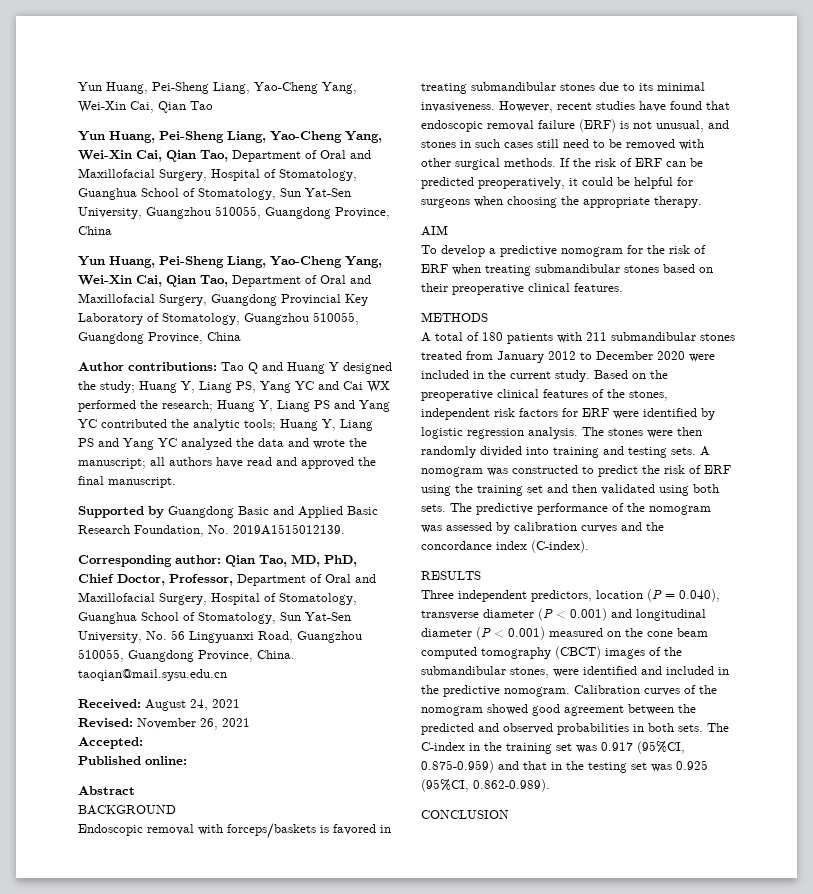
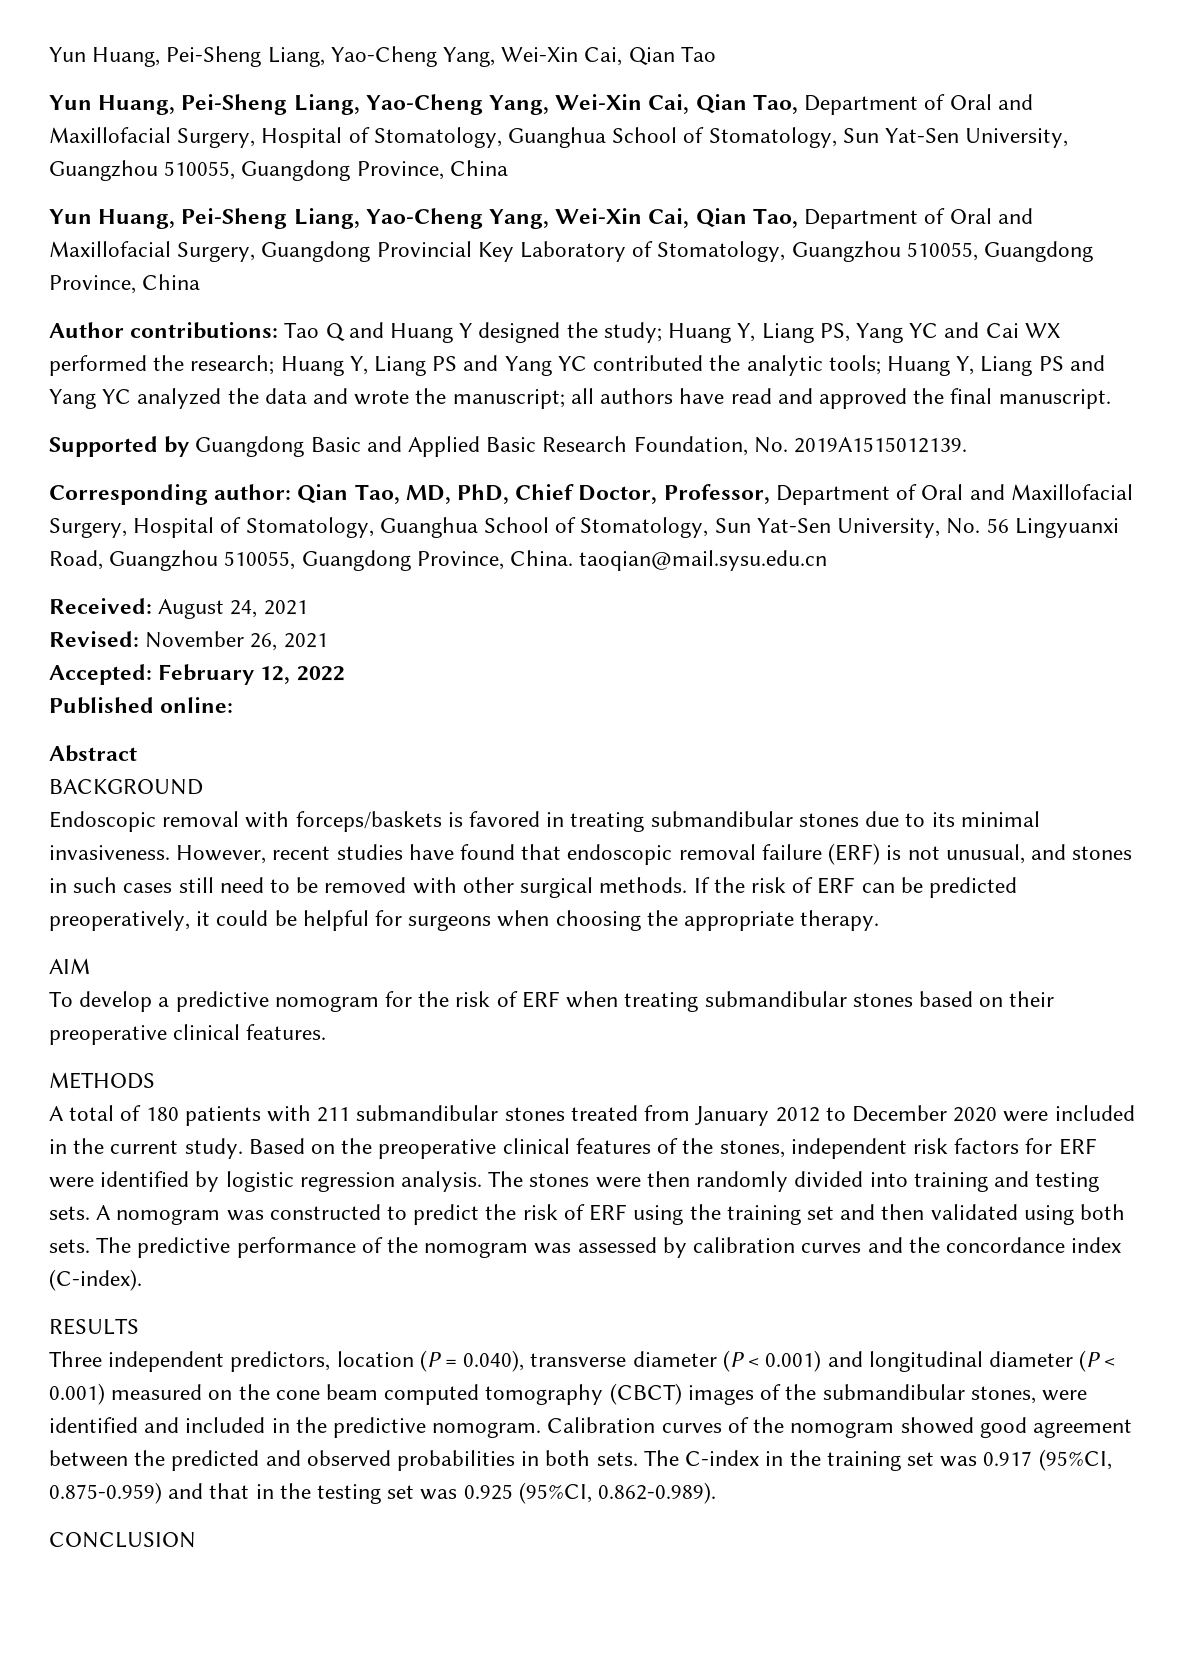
- Accepted:
+ Accepted: February 12, 2022

